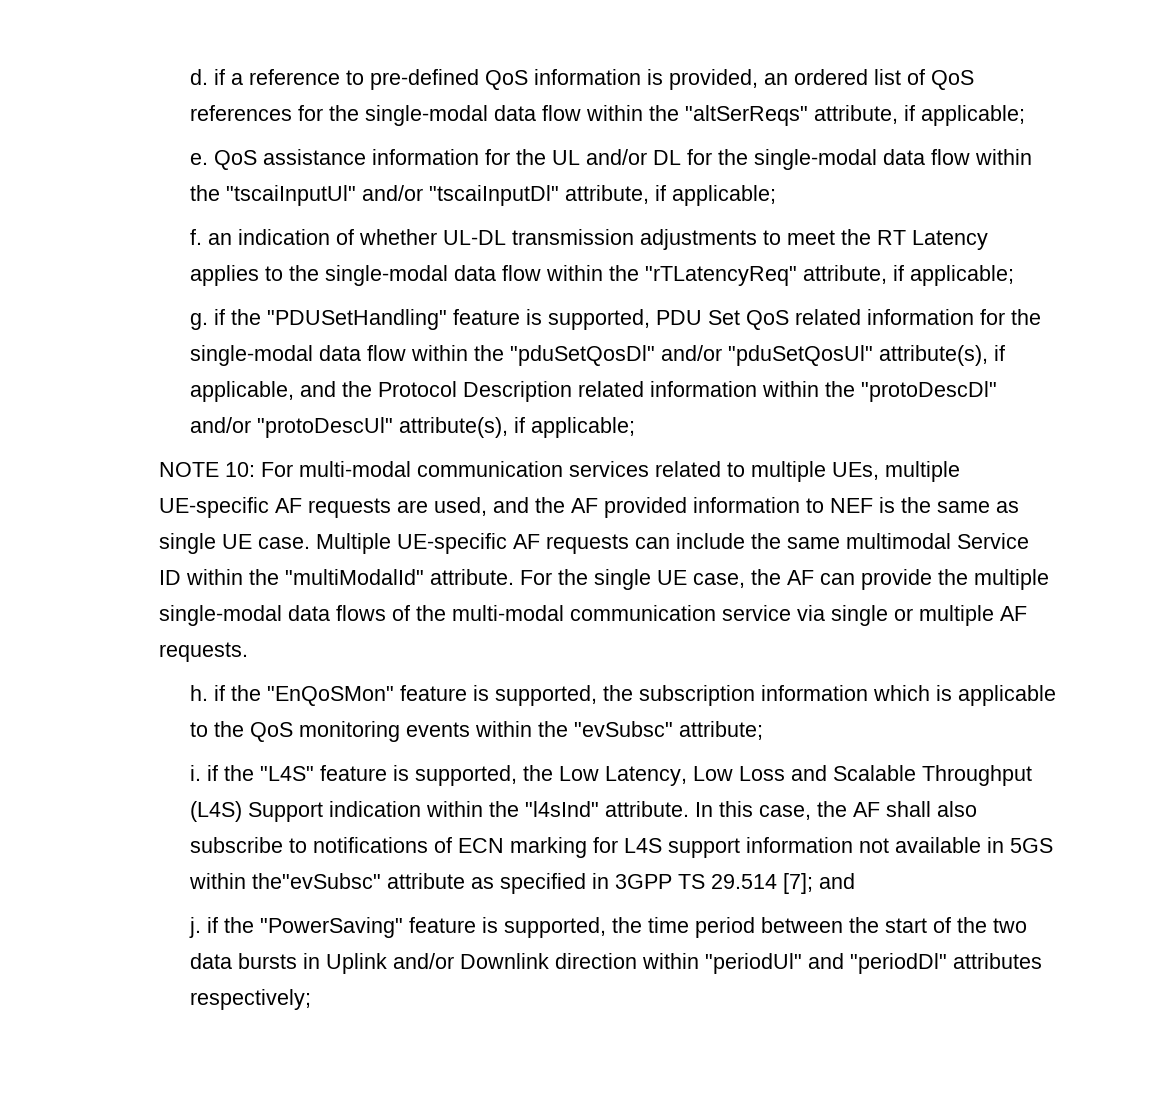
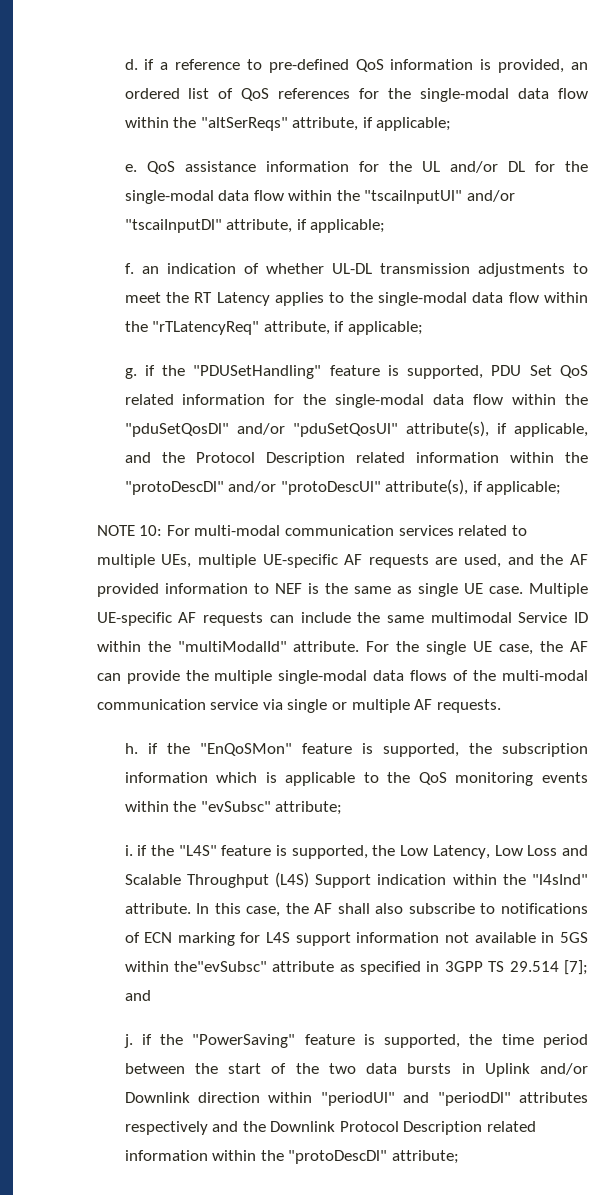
- j. if the "PowerSaving" feature is supported, the time period between the start of the two data bursts in Uplink and/or Downlink direction within "periodUl" and "periodDl" attributes respectively;
+ j. if the "PowerSaving" feature is supported, the time period between the start of the two data bursts in Uplink and/or Downlink direction within "periodUl" and "periodDl" attributes respectively and the Downlink Protocol Description related information within the "protoDescDl" attribute;

